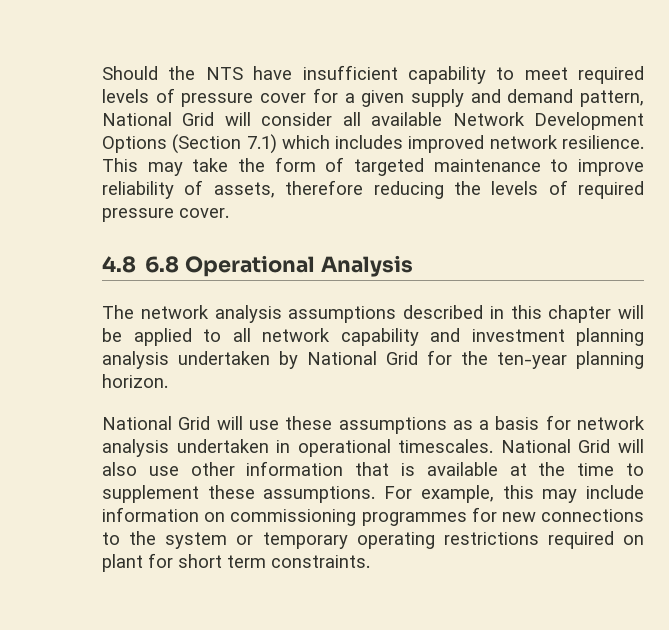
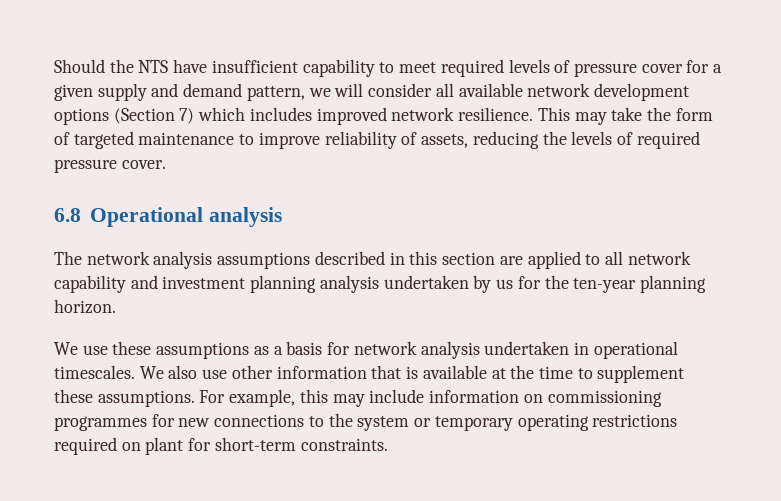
- Should the NTS have insufficient capability to meet required levels of pressure cover for a given supply and demand pattern, National Grid will consider all available Network Development Options (Section 7.1) which includes improved network resilience.
+ Should the NTS have insufficient capability to meet required levels of pressure cover for a given supply and demand pattern, we will consider all available network development options (Section 7) which includes improved network resilience.
- This may take the form of targeted maintenance to improve reliability of assets, therefore reducing the levels of required pressure cover.
+ This may take the form of targeted maintenance to improve reliability of assets, reducing the levels of required pressure cover.
- 4.8 6.8 Operational Analysis
+ 6.8 Operational analysis
- The network analysis assumptions described in this chapter will be applied to all network capability and investment planning analysis undertaken by National Grid for the ten-year planning horizon.
+ The network analysis assumptions described in this section are applied to all network capability and investment planning analysis undertaken by us for the ten-year planning horizon.
- National Grid will use these assumptions as a basis for network analysis undertaken in operational timescales.
+ We use these assumptions as a basis for network analysis undertaken in operational timescales.
- National Grid will also use other information that is available at the time to supplement these assumptions.
+ We also use other information that is available at the time to supplement these assumptions.
- For example, this may include information on commissioning programmes for new connections to the system or temporary operating restrictions required on plant for short term constraints.
+ For example, this may include information on commissioning programmes for new connections to the system or temporary operating restrictions required on plant for short-term constraints.

